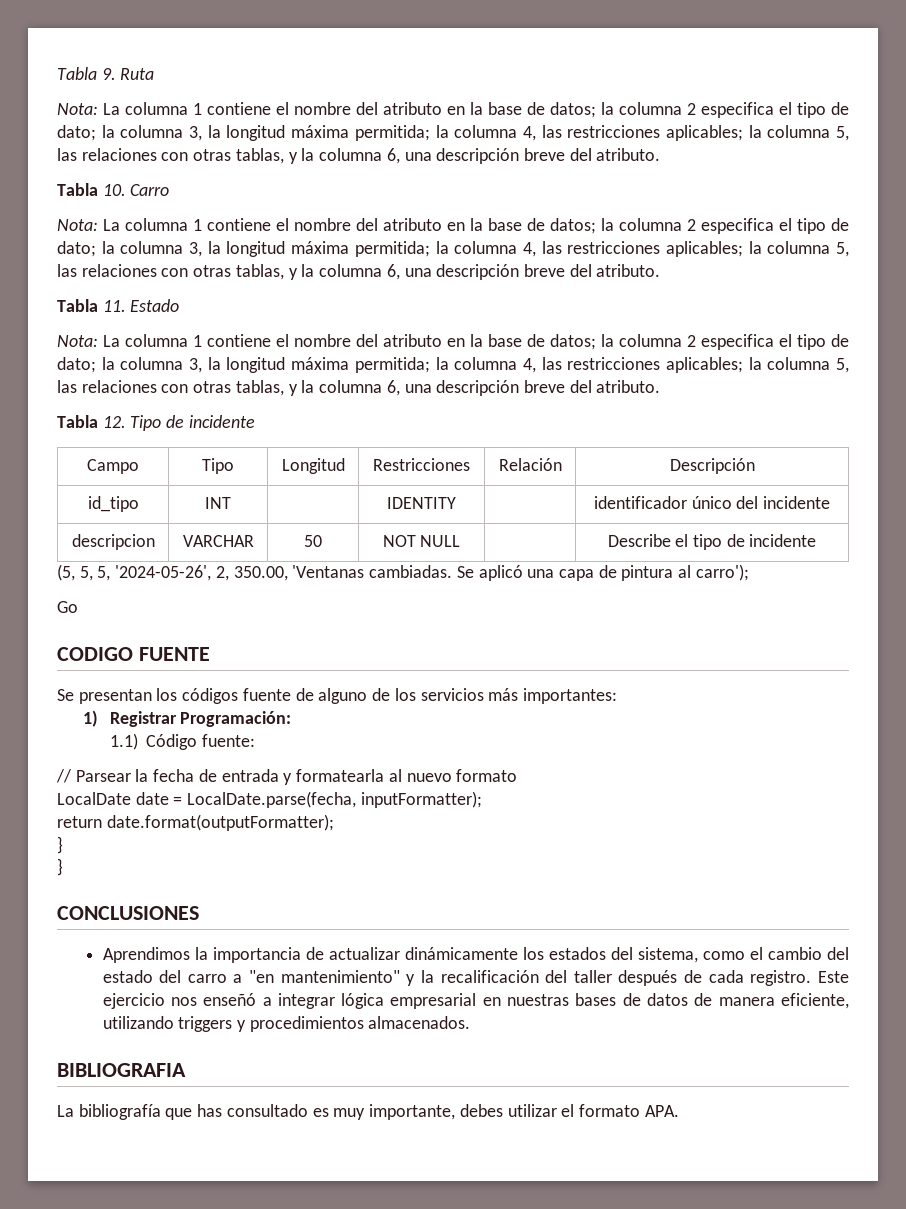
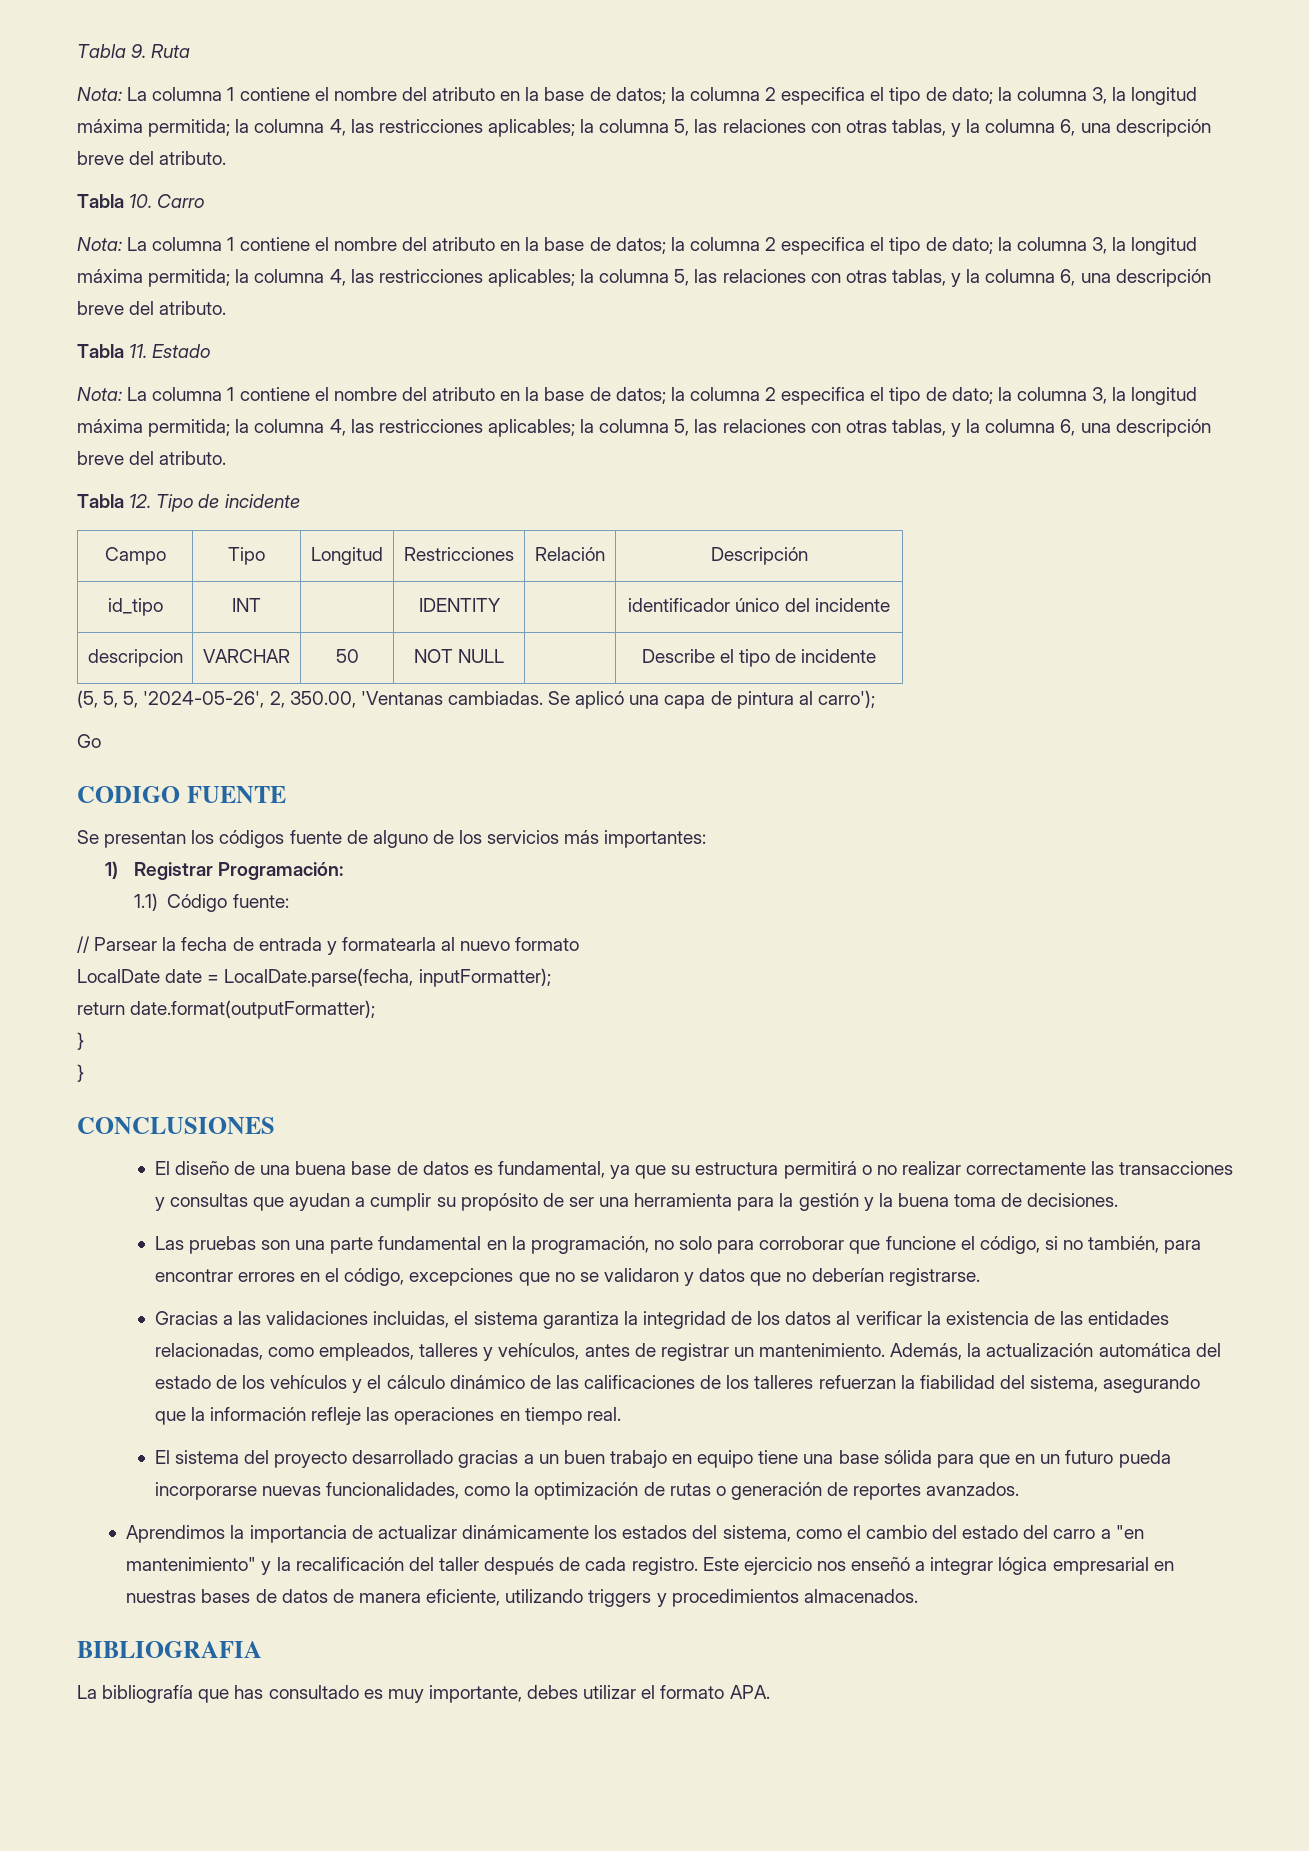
+ El diseño de una buena base de datos es fundamental, ya que su estructura permitirá o no realizar correctamente las transacciones y consultas que ayudan a cumplir su propósito de ser una herramienta para la gestión y la buena toma de decisiones.
+ Las pruebas son una parte fundamental en la programación, no solo para corroborar que funcione el código, si no también, para encontrar errores en el código, excepciones que no se validaron y datos que no deberían registrarse.
+ Gracias a las validaciones incluidas, el sistema garantiza la integridad de los datos al verificar la existencia de las entidades relacionadas, como empleados, talleres y vehículos, antes de registrar un mantenimiento. Además, la actualización automática del estado de los vehículos y el cálculo dinámico de las calificaciones de los talleres refuerzan la fiabilidad del sistema, asegurando que la información refleje las operaciones en tiempo real.
+ El sistema del proyecto desarrollado gracias a un buen trabajo en equipo tiene una base sólida para que en un futuro pueda incorporarse nuevas funcionalidades, como la optimización de rutas o generación de reportes avanzados.

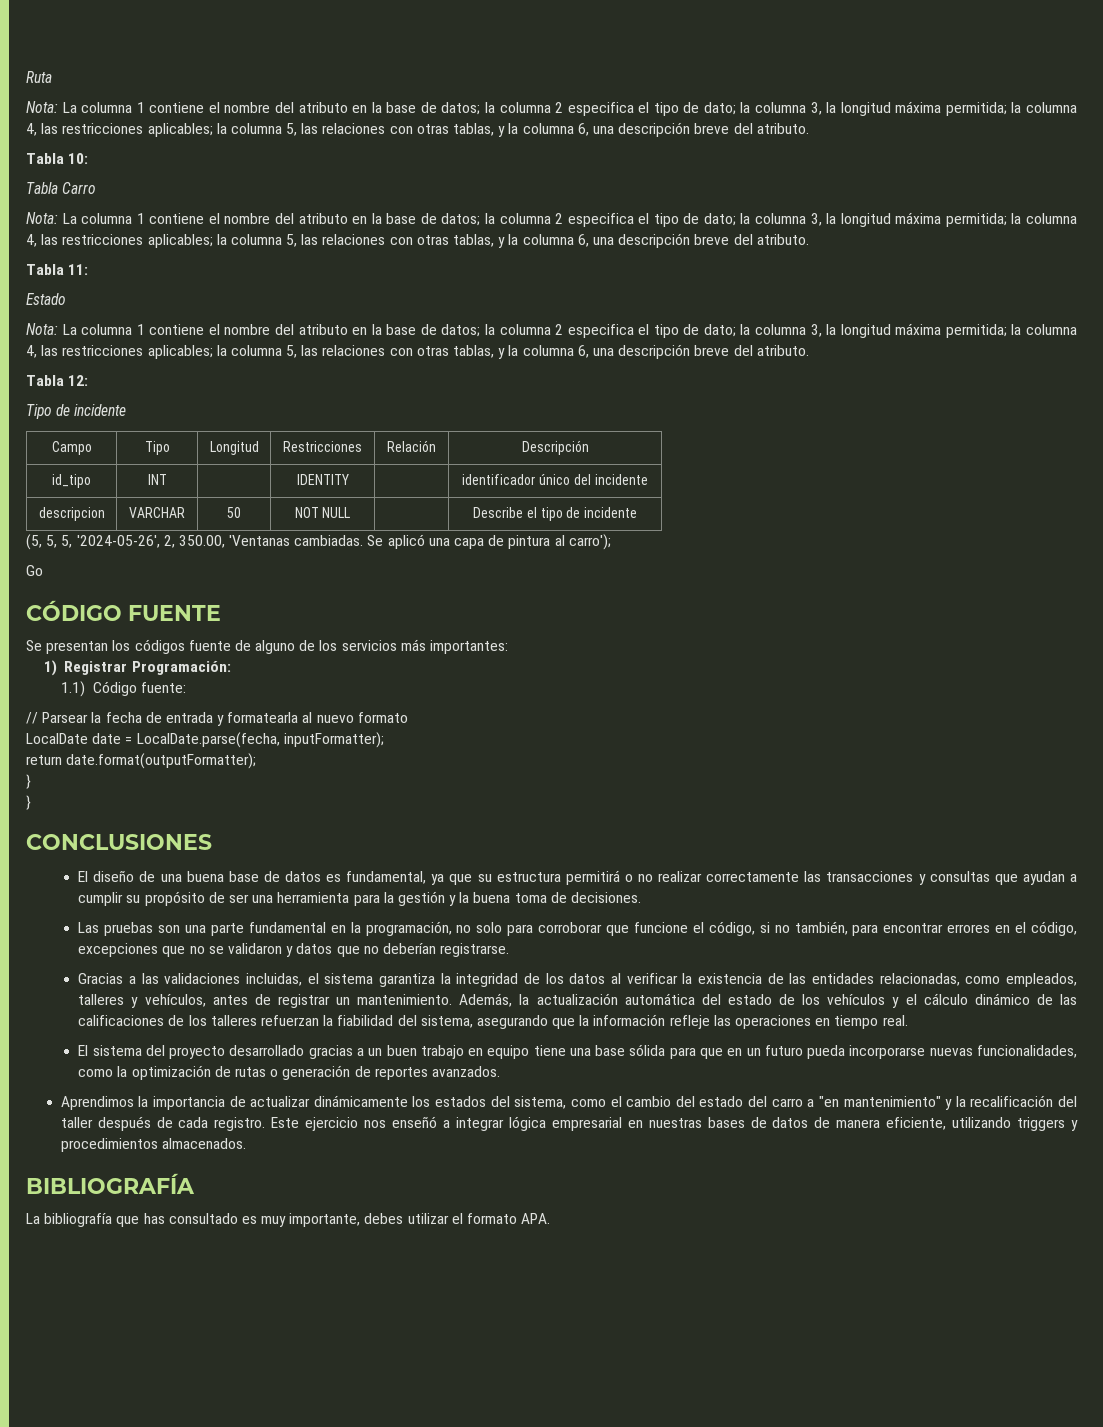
- Tabla 9. Ruta
+ Ruta
- Tabla 10. Carro
+ Tabla 10:
+ Tabla Carro
- Tabla 11. Estado
+ Tabla 11:
+ Estado
- Tabla 12. Tipo de incidente
+ Tabla 12:
+ Tipo de incidente
- CODIGO FUENTE
+ CÓDIGO FUENTE
- BIBLIOGRAFIA
+ BIBLIOGRAFÍA

